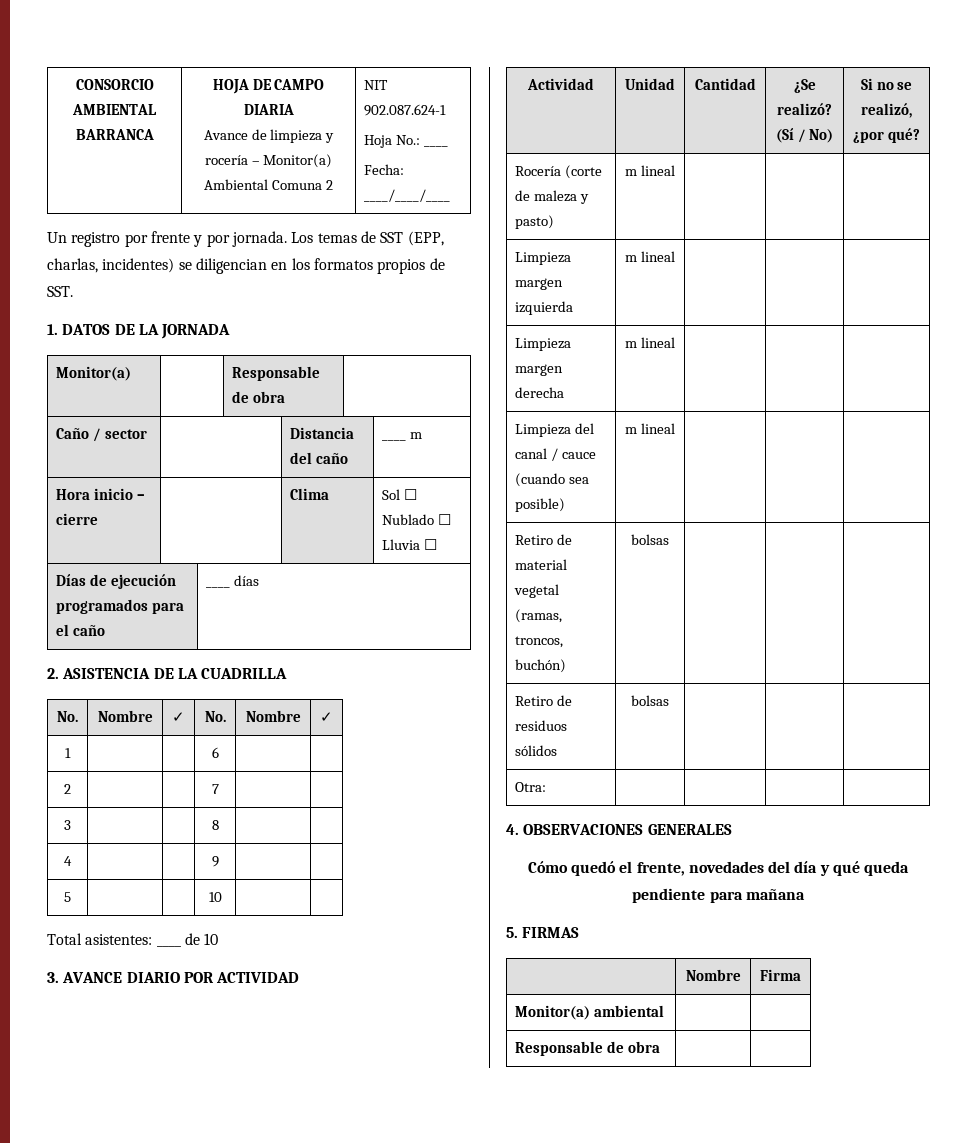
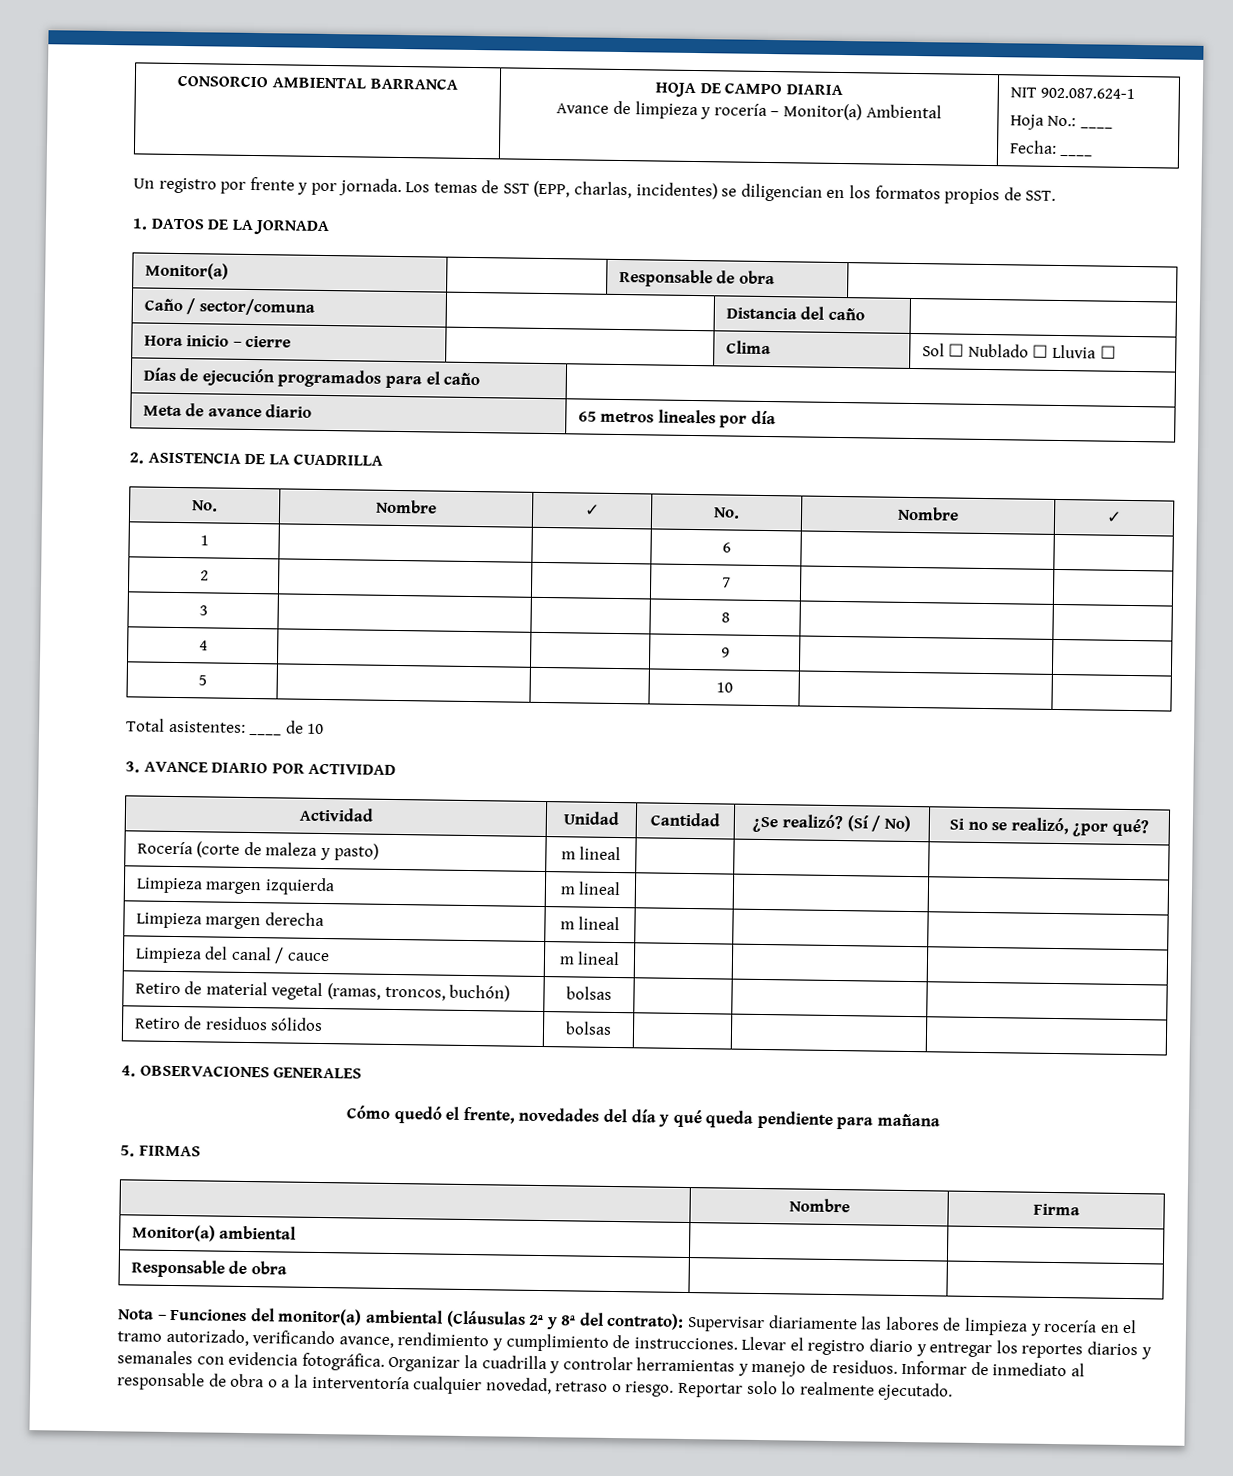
  CONSORCIO AMBIENTAL BARRANCA | HOJA DE CAMPO DIARIA
- Avance de limpieza y rocería – Monitor(a) Ambiental Comuna 2 | NIT 902.087.624-1
+ Avance de limpieza y rocería – Monitor(a) Ambiental | NIT 902.087.624-1
  Hoja No.: ____
- Fecha: ____/____/____
+ Fecha: ____
- Caño / sector | | Distancia del caño | ____ m
+ Caño / sector/comuna | | Distancia del caño |
- Días de ejecución programados para el caño | ____ días
+ Días de ejecución programados para el caño |
+ Meta de avance diario | 65 metros lineales por día
- Limpieza del canal / cauce (cuando sea posible) | m lineal | | |
+ Limpieza del canal / cauce | m lineal | | |
- Otra: | | | |
+ Nota – Funciones del monitor(a) ambiental (Cláusulas 2ª y 8ª del contrato): Supervisar diariamente las labores de limpieza y rocería en el tramo autorizado, verificando avance, rendimiento y cumplimiento de instrucciones. Llevar el registro diario y entregar los reportes diarios y semanales con evidencia fotográfica. Organizar la cuadrilla y controlar herramientas y manejo de residuos. Informar de inmediato al responsable de obra o a la interventoría cualquier novedad, retraso o riesgo. Reportar solo lo realmente ejecutado.

